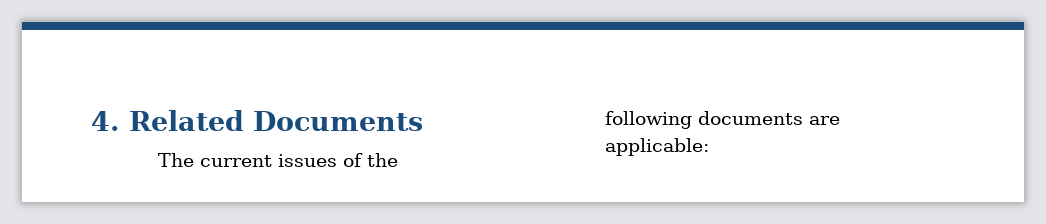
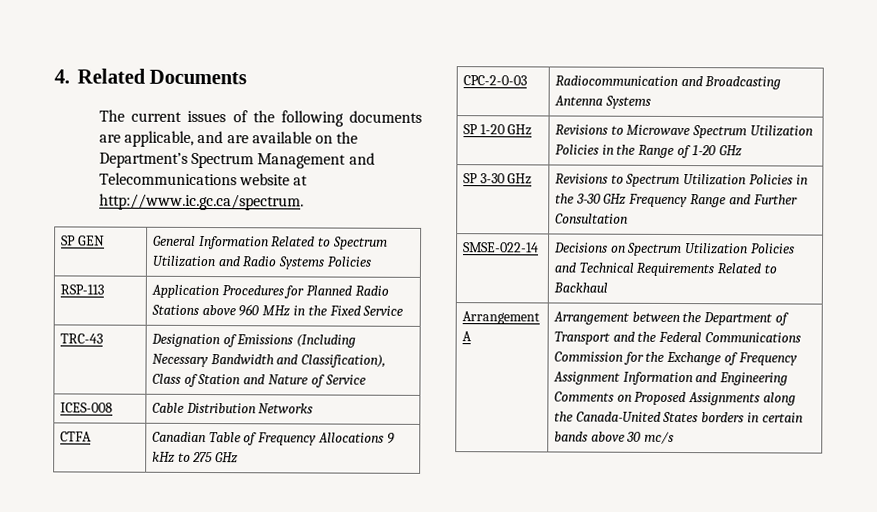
- The current issues of the following documents are applicable:
+ The current issues of the following documents are applicable, and are available on the Department’s Spectrum Management and Telecommunications website at http://www.ic.gc.ca/spectrum.
+ SP GEN | General Information Related to Spectrum Utilization and Radio Systems Policies
+ RSP-113 | Application Procedures for Planned Radio Stations above 960 MHz in the Fixed Service
+ TRC-43 | Designation of Emissions (Including Necessary Bandwidth and Classification), Class of Station and Nature of Service
+ ICES-008 | Cable Distribution Networks
+ CTFA | Canadian Table of Frequency Allocations 9 kHz to 275 GHz
+ CPC-2-0-03 | Radiocommunication and Broadcasting Antenna Systems
+ SP 1-20 GHz | Revisions to Microwave Spectrum Utilization Policies in the Range of 1-20 GHz
+ SP 3-30 GHz | Revisions to Spectrum Utilization Policies in the 3-30 GHz Frequency Range and Further Consultation
+ SMSE-022-14 | Decisions on Spectrum Utilization Policies and Technical Requirements Related to Backhaul
+ Arrangement A | Arrangement between the Department of Transport and the Federal Communications Commission for the Exchange of Frequency Assignment Information and Engineering Comments on Proposed Assignments along the Canada-United States borders in certain bands above 30 mc/s

